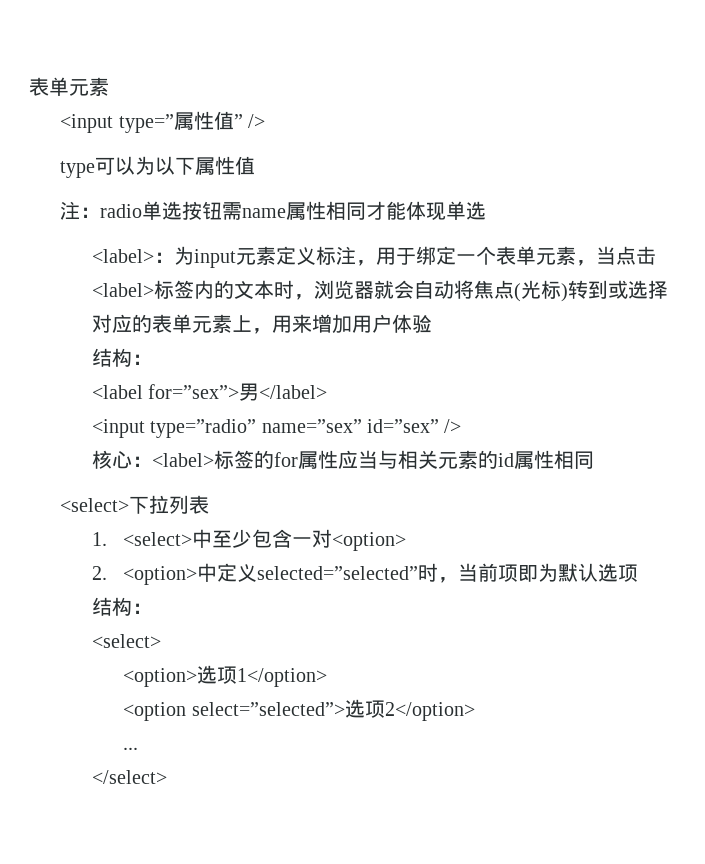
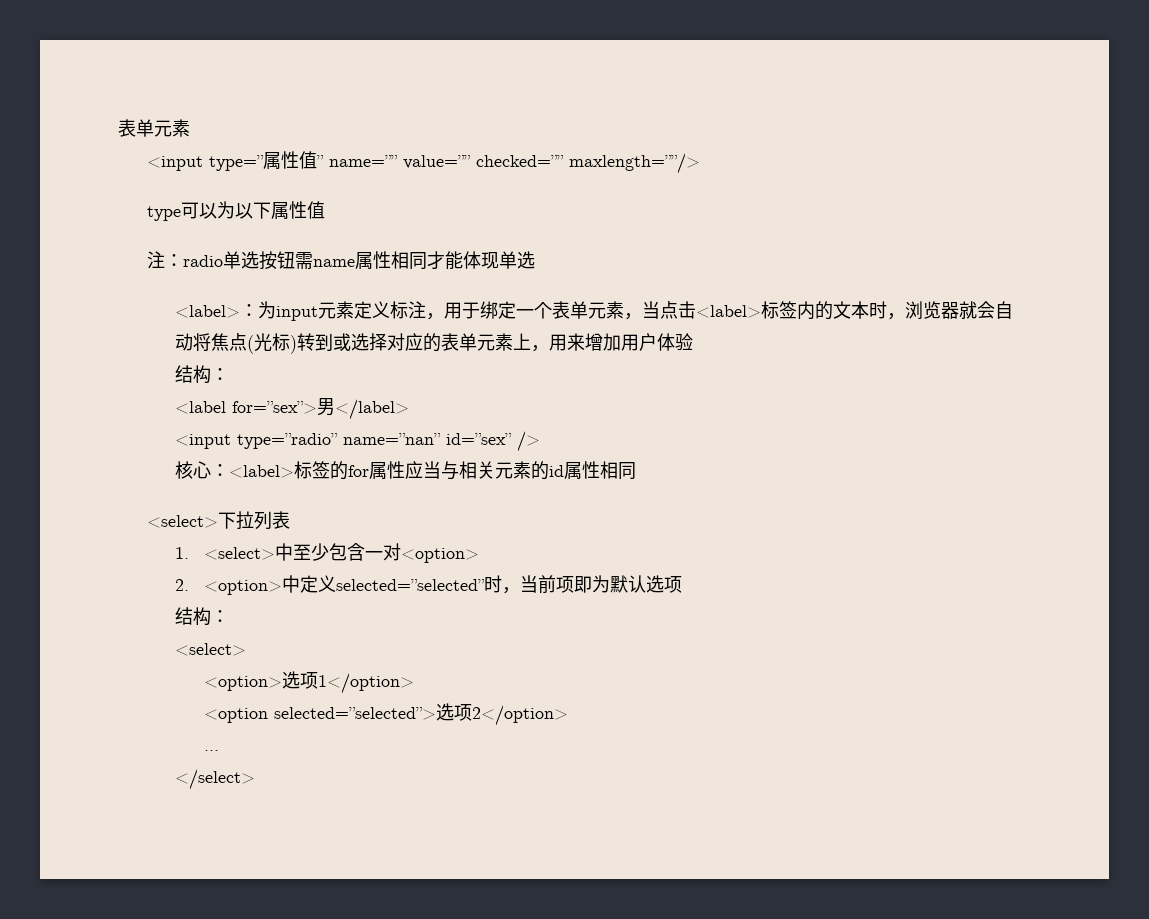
- <input type=”属性值” />
+ <input type=”属性值” name=”” value=”” checked=”” maxlength=””/>
- <input type=”radio” name=”sex” id=”sex” />
+ <input type=”radio” name=”nan” id=”sex” />
- <option select=”selected”>选项2</option>
+ <option selected=”selected”>选项2</option>

